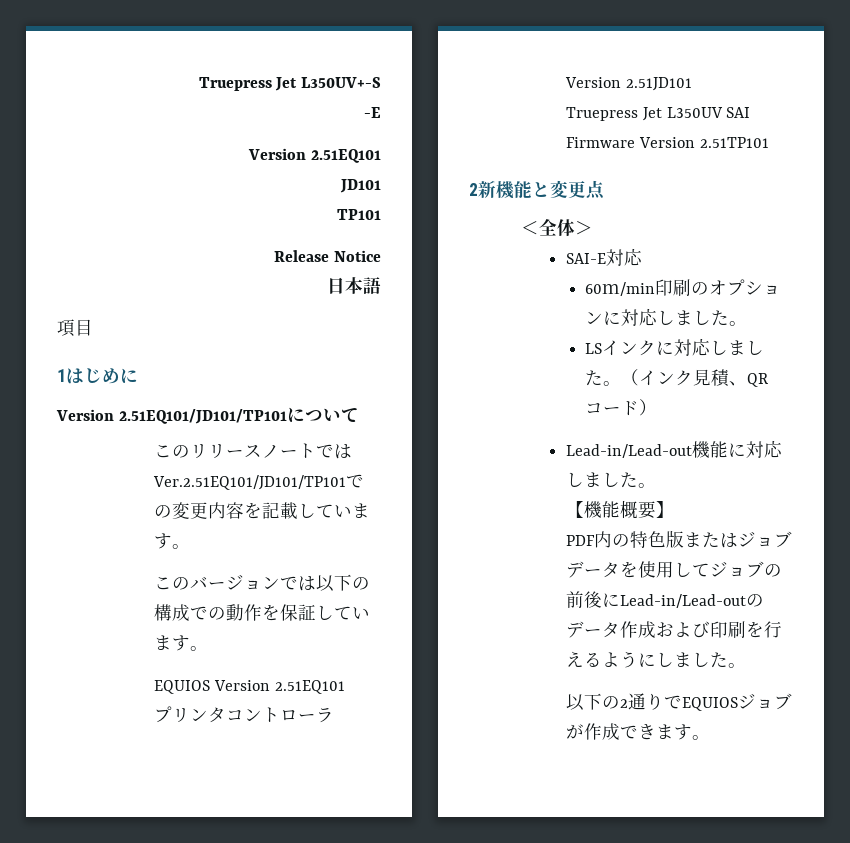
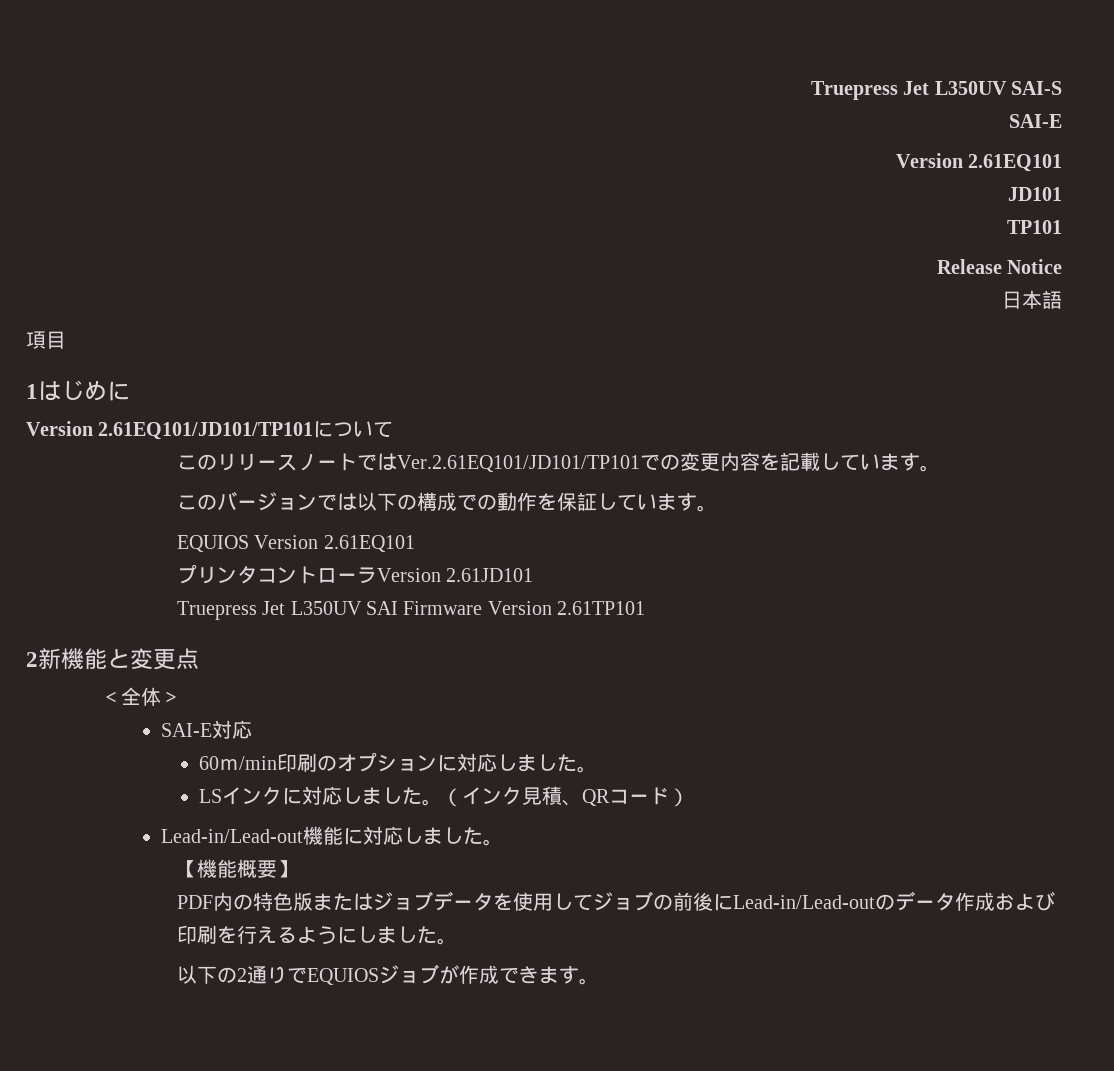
- Truepress Jet L350UV+-S
- -E
- Version 2.51EQ101
+ Truepress Jet L350UV SAI-S
+ SAI-E
+ Version 2.61EQ101
- Version 2.51EQ101/JD101/TP101について
+ Version 2.61EQ101/JD101/TP101について
- このリリースノートではVer.2.51EQ101/JD101/TP101での変更内容を記載しています。
+ このリリースノートではVer.2.61EQ101/JD101/TP101での変更内容を記載しています。
- EQUIOS Version 2.51EQ101
+ EQUIOS Version 2.61EQ101
- プリンタコントローラVersion 2.51JD101
+ プリンタコントローラVersion 2.61JD101
- Truepress Jet L350UV SAI Firmware Version 2.51TP101
+ Truepress Jet L350UV SAI Firmware Version 2.61TP101

